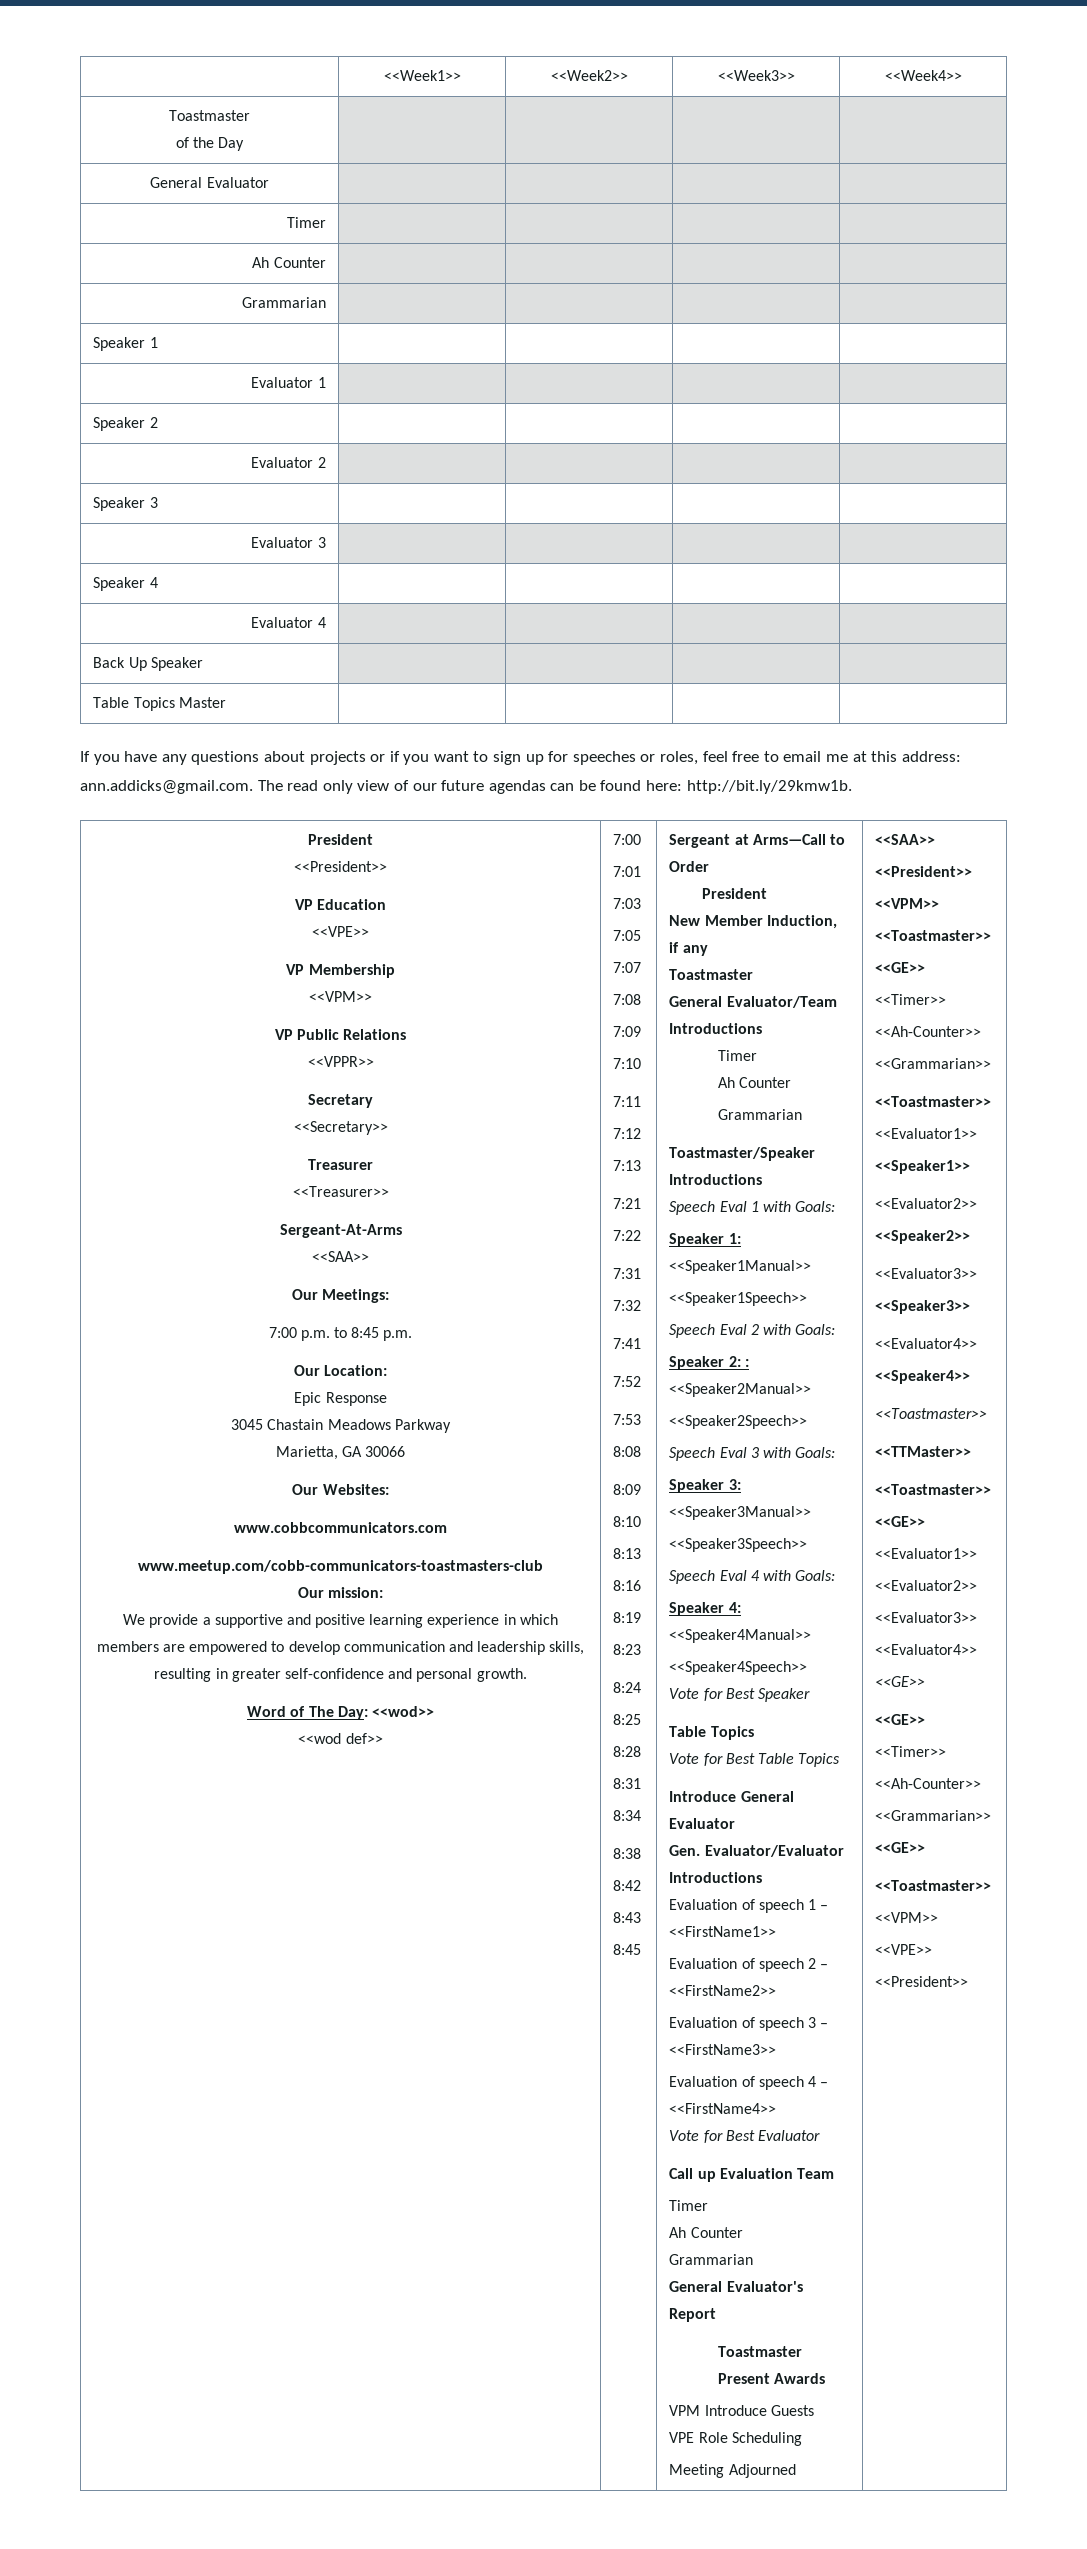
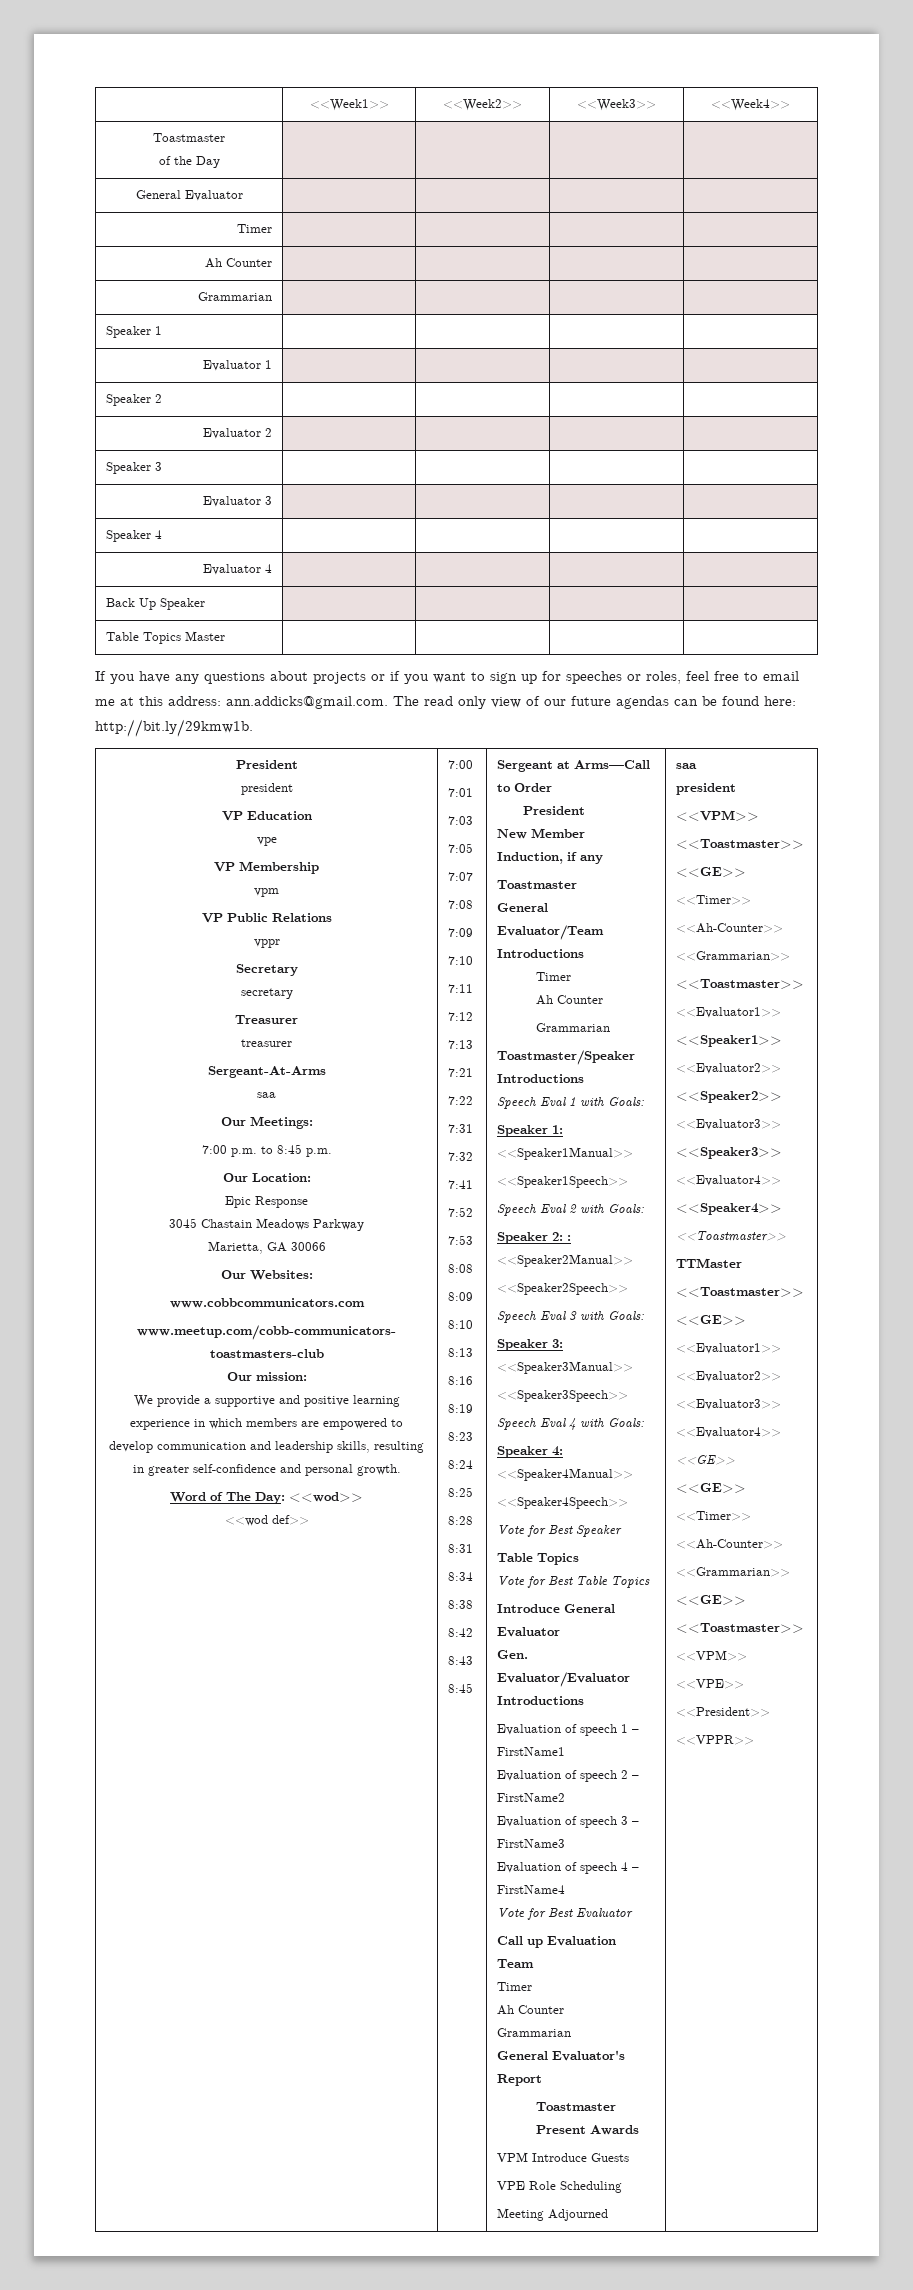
  If you have any questions about projects or if you want to sign up for speeches or roles, feel free to email me at this address: ann.addicks@gmail.com. The read only view of our future agendas can be found here: http://bit.ly/29kmw1b.
  President
- <<President>>
+ president
  VP Education
- <<VPE>>
+ vpe
  VP Membership
- <<VPM>>
+ vpm
- <<VPPR>>
+ vppr
- <<Secretary>>
+ secretary
- <<Treasurer>>
+ treasurer
  Sergeant-At-Arms
- <<SAA>>
+ saa
- Evaluation of speech 1 – <<FirstName1>>
+ Evaluation of speech 1 – FirstName1
- Evaluation of speech 2 – <<FirstName2>>
+ Evaluation of speech 2 – FirstName2
- Evaluation of speech 3 – <<FirstName3>>
+ Evaluation of speech 3 – FirstName3
- Evaluation of speech 4 – <<FirstName4>>
+ Evaluation of speech 4 – FirstName4
- Meeting Adjourned | <<SAA>>
- <<President>>
+ Meeting Adjourned | saa
+ president
- <<TTMaster>>
+ TTMaster
+ <<VPPR>>

